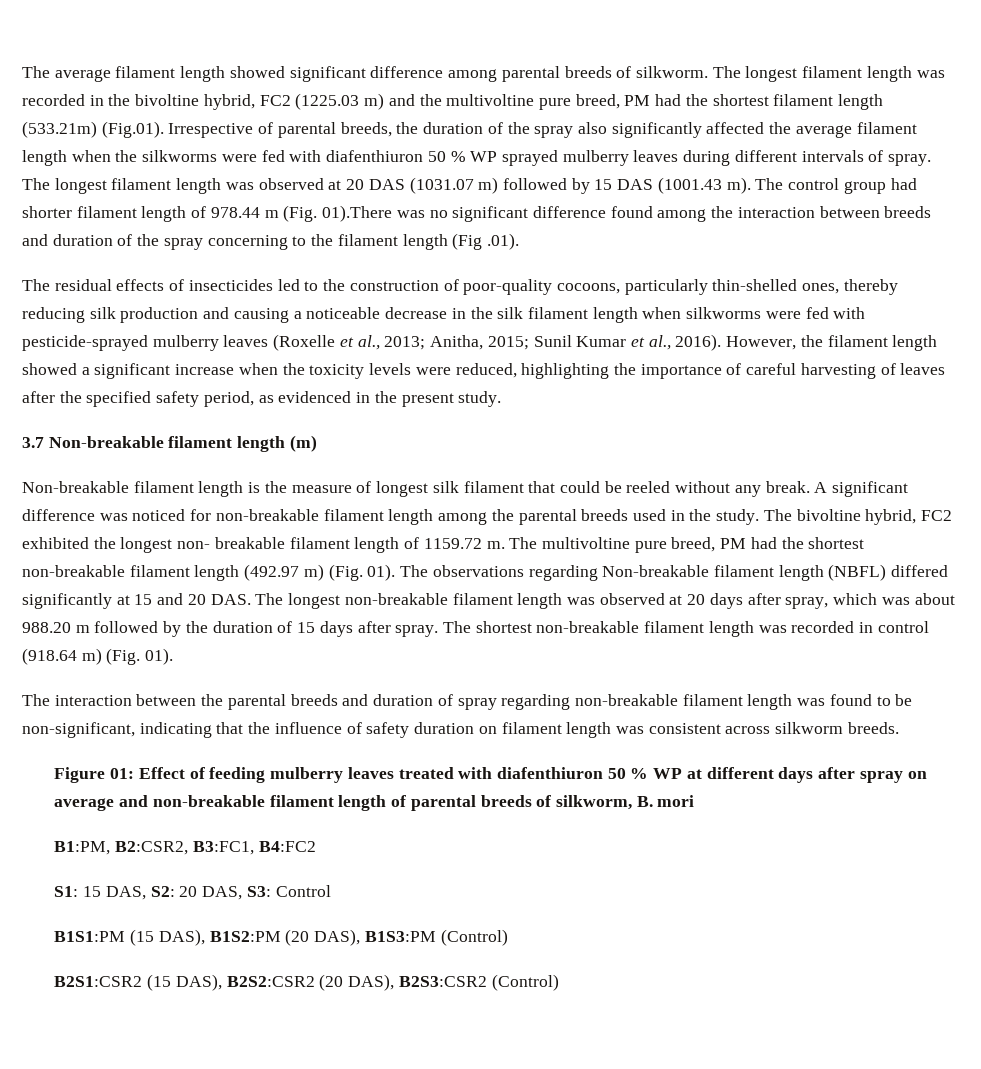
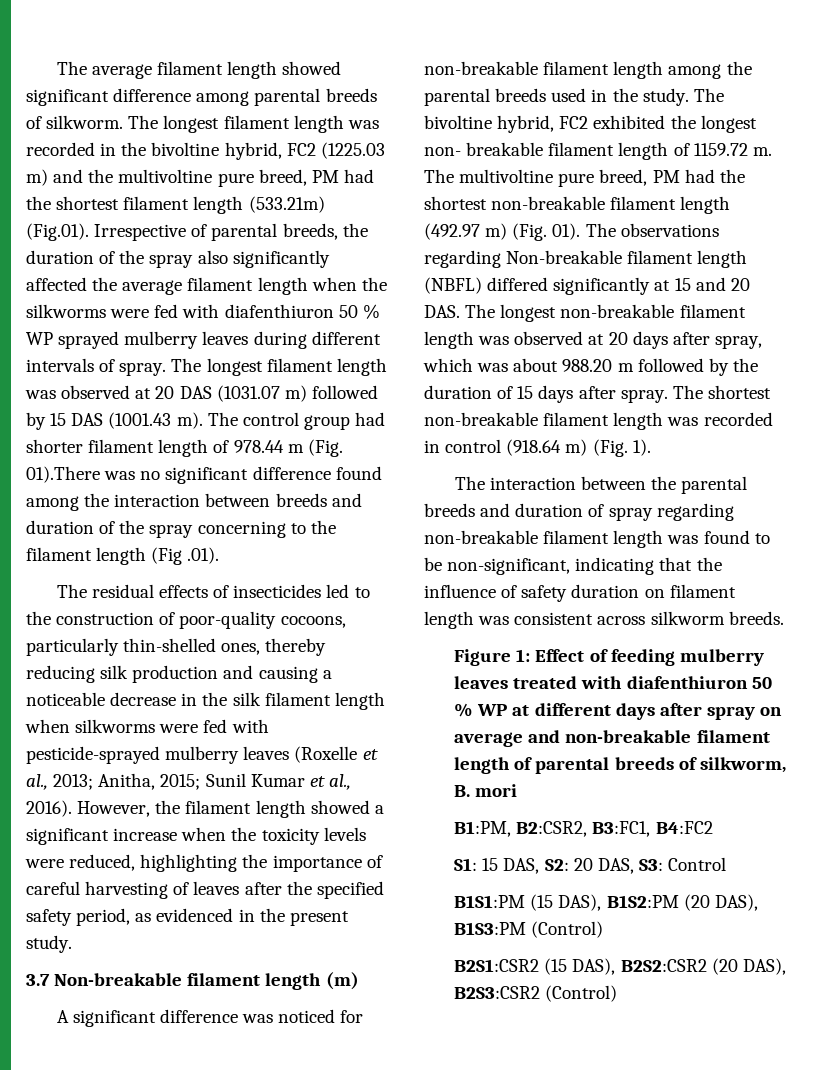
- Non-breakable filament length is the measure of longest silk filament that could be reeled without any break.
- The shortest non-breakable filament length was recorded in control (918.64 m) (Fig. 01).
+ The shortest non-breakable filament length was recorded in control (918.64 m) (Fig. 1).
- Figure 01: Effect of feeding mulberry leaves treated with diafenthiuron 50 % WP at different days after spray on average and non-breakable filament length of parental breeds of silkworm, B. mori
+ Figure 1: Effect of feeding mulberry leaves treated with diafenthiuron 50 % WP at different days after spray on average and non-breakable filament length of parental breeds of silkworm, B. mori

